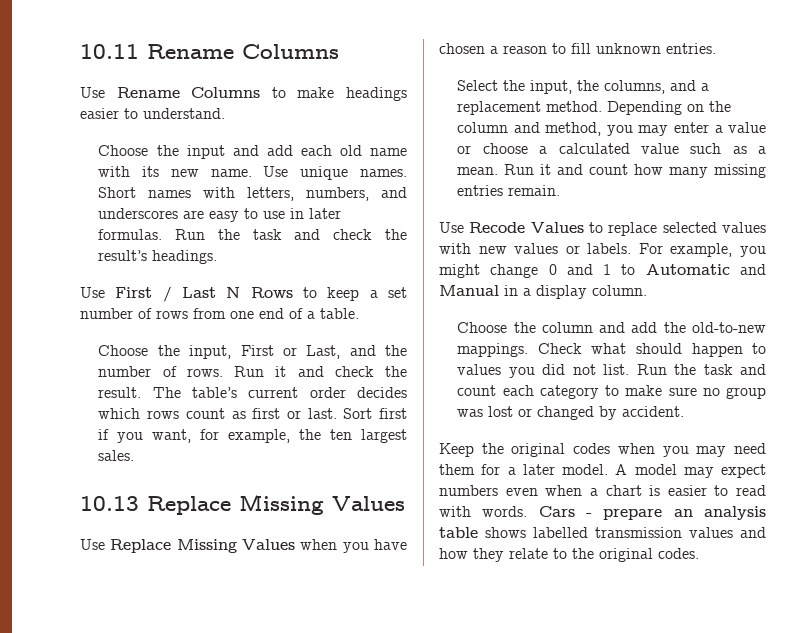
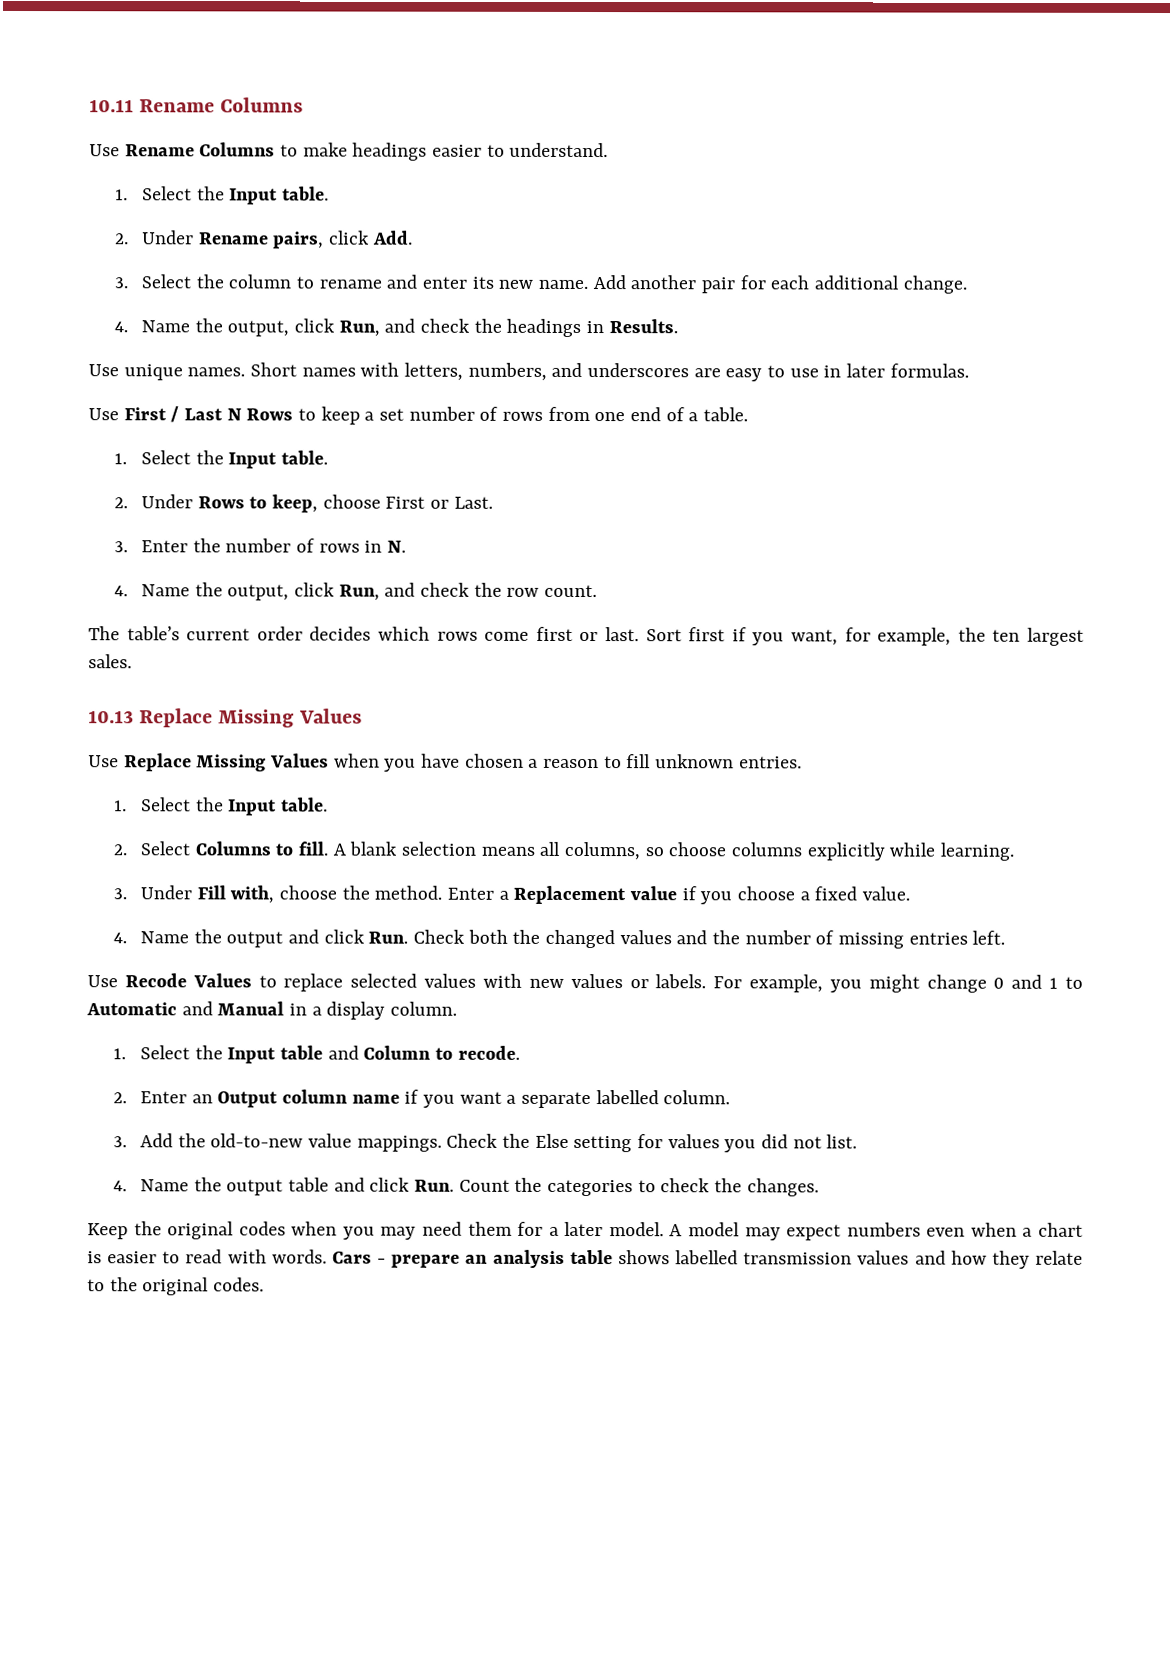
  Use Rename Columns to make headings easier to understand.
- Choose the input and add each old name with its new name. Use unique names.
+ 1. Select the Input table.
+ 2. Under Rename pairs, click Add.
+ 3. Select the column to rename and enter its new name. Add another pair for each additional change.
+ 4. Name the output, click Run, and check the headings in Results.
+ Use unique names.
- Run the task and check the result’s headings.
  Use First / Last N Rows to keep a set number of rows from one end of a table.
- Choose the input, First or Last, and the number of rows. Run it and check the result. The table’s current order decides which rows count as first or last.
+ 1. Select the Input table.
+ 2. Under Rows to keep, choose First or Last.
+ 3. Enter the number of rows in N.
+ 4. Name the output, click Run, and check the row count.
+ The table’s current order decides which rows come first or last.
  Use Replace Missing Values when you have chosen a reason to fill unknown entries.
- Select the input, the columns, and a replacement method. Depending on the column and method, you may enter a value or choose a calculated value such as a mean. Run it and count how many missing entries remain.
+ 1. Select the Input table.
+ 2. Select Columns to fill. A blank selection means all columns, so choose columns explicitly while learning.
+ 3. Under Fill with, choose the method. Enter a Replacement value if you choose a fixed value.
+ 4. Name the output and click Run. Check both the changed values and the number of missing entries left.
- Choose the column and add the old-to-new mappings.
+ 1. Select the Input table and Column to recode.
+ 2. Enter an Output column name if you want a separate labelled column.
+ 3. Add the old-to-new value mappings.
- Check what should happen to values you did not list. Run the task and count each category to make sure no group was lost or changed by accident.
+ Check the Else setting for values you did not list.
+ 4. Name the output table and click Run. Count the categories to check the changes.

